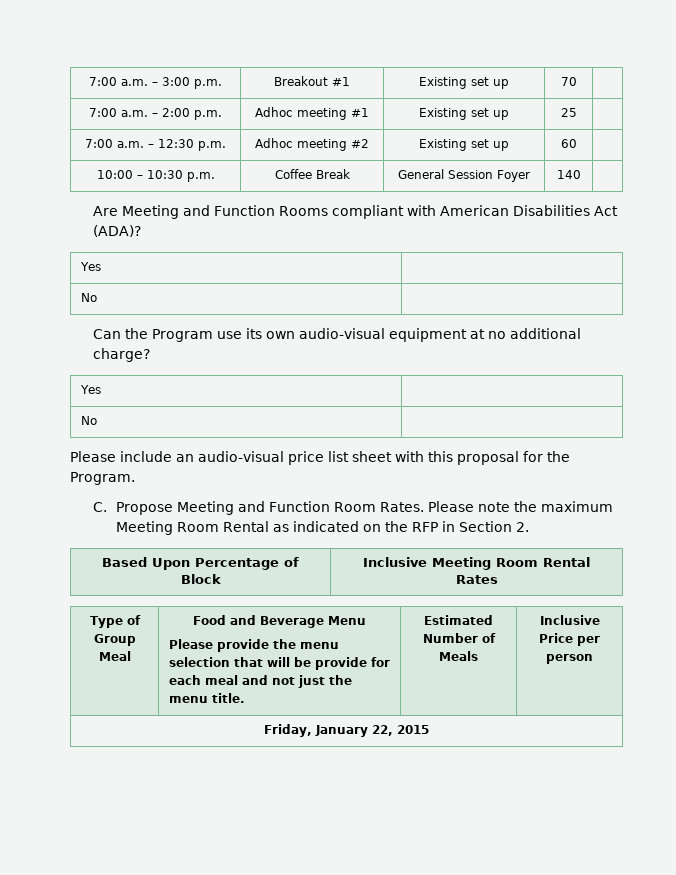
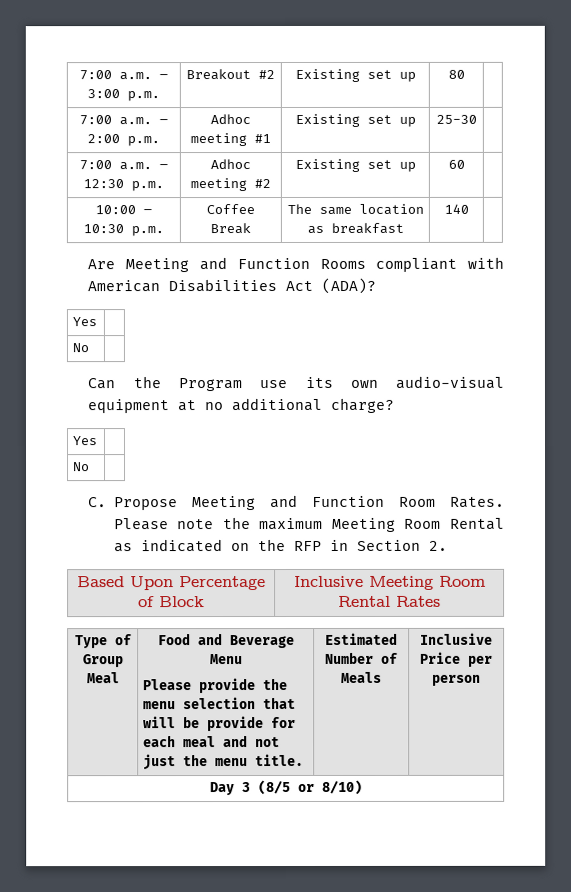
- 7:00 a.m. – 3:00 p.m. | Breakout #1 | Existing set up | 70 |
+ 7:00 a.m. – 3:00 p.m. | Breakout #2 | Existing set up | 80 |
- 7:00 a.m. – 2:00 p.m. | Adhoc meeting #1 | Existing set up | 25 |
+ 7:00 a.m. – 2:00 p.m. | Adhoc meeting #1 | Existing set up | 25-30 |
- 10:00 – 10:30 p.m. | Coffee Break | General Session Foyer | 140 |
+ 10:00 – 10:30 p.m. | Coffee Break | The same location as breakfast | 140 |
- Please include an audio-visual price list sheet with this proposal for the Program.
- Friday, January 22, 2015
+ Day 3 (8/5 or 8/10)

